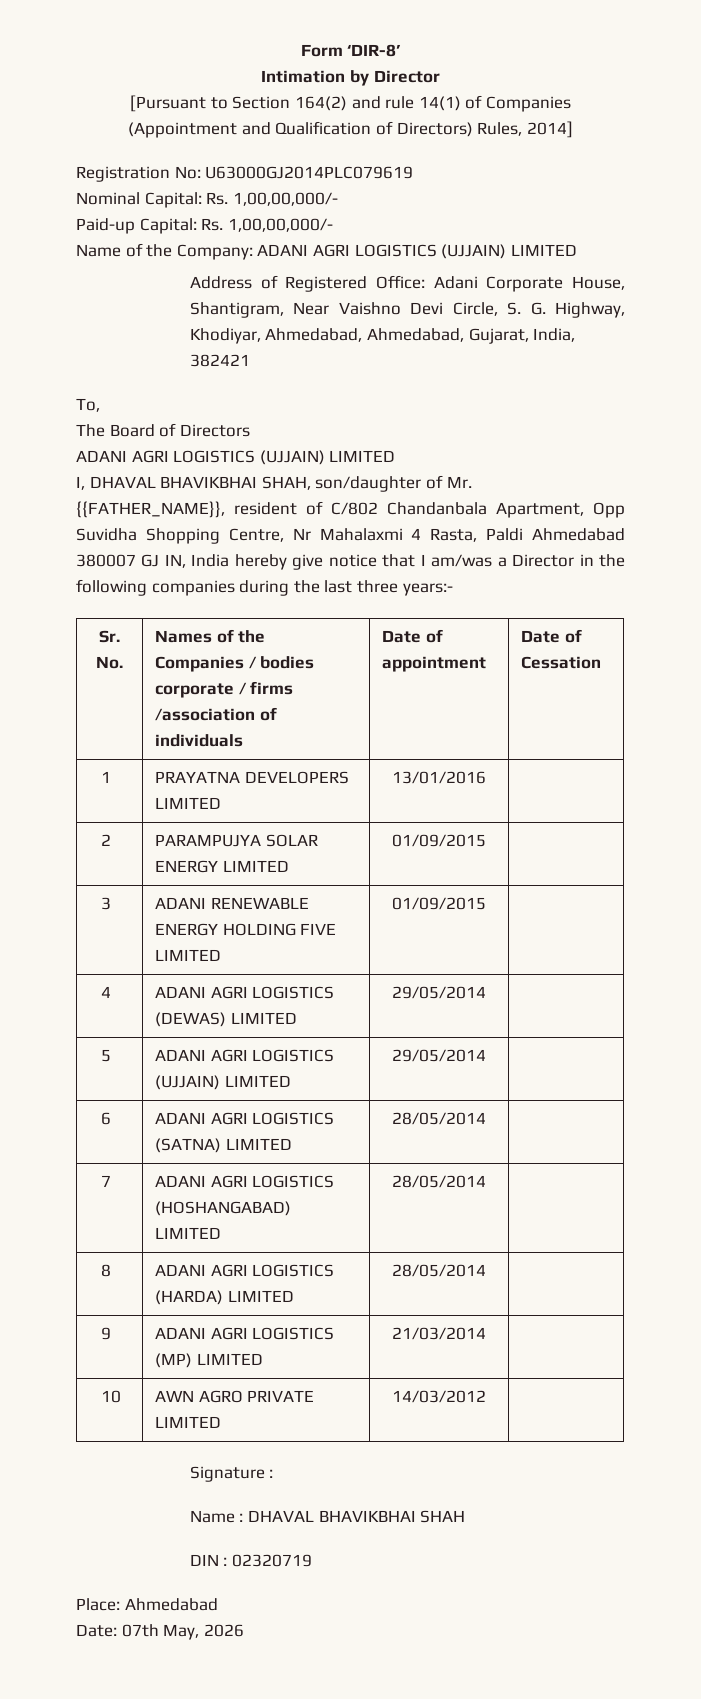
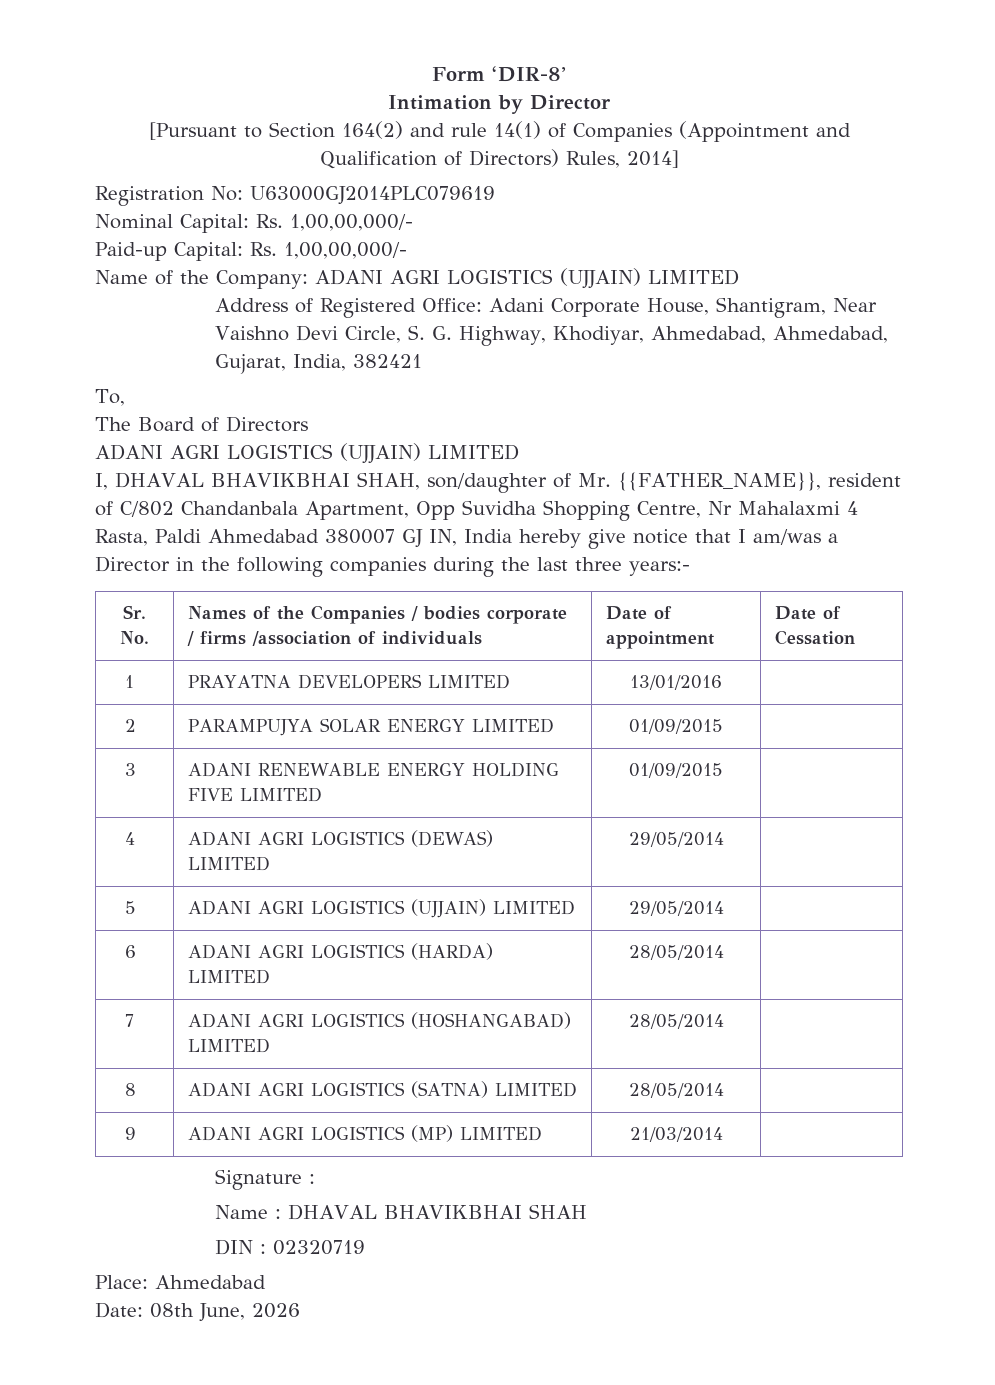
- 6 | ADANI AGRI LOGISTICS (SATNA) LIMITED | 28/05/2014 |
+ 6 | ADANI AGRI LOGISTICS (HARDA) LIMITED | 28/05/2014 |
- 8 | ADANI AGRI LOGISTICS (HARDA) LIMITED | 28/05/2014 |
+ 8 | ADANI AGRI LOGISTICS (SATNA) LIMITED | 28/05/2014 |
- 10 | AWN AGRO PRIVATE LIMITED | 14/03/2012 |
- Date: 07th May, 2026
+ Date: 08th June, 2026

